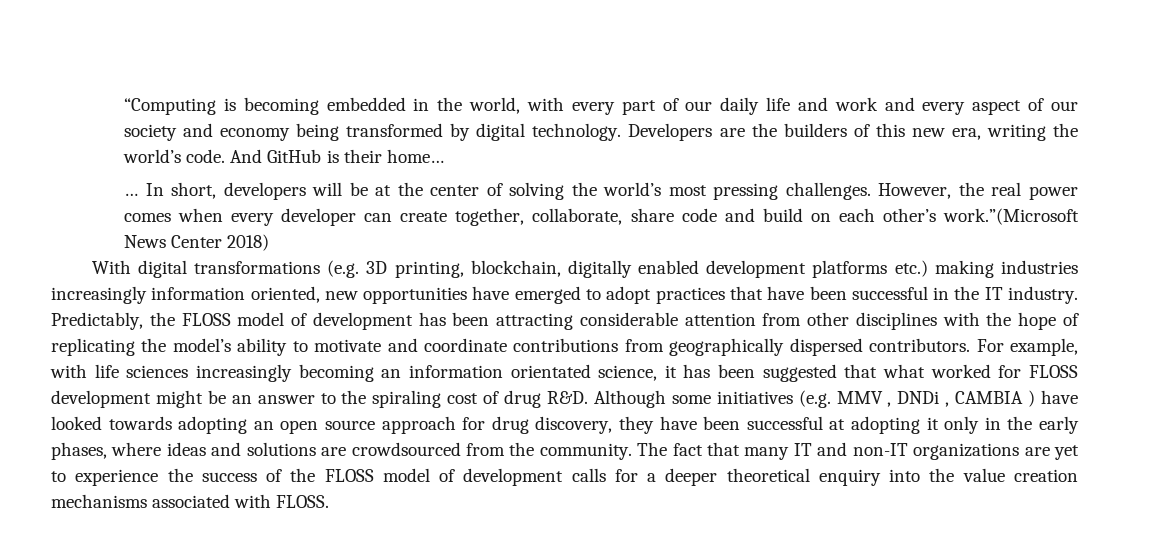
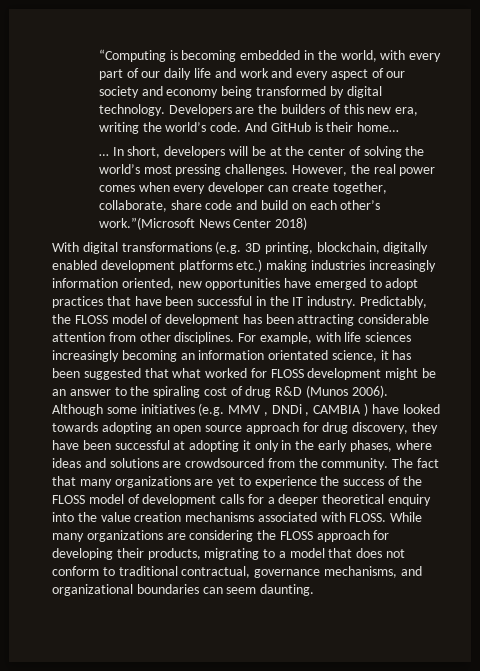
- Predictably, the FLOSS model of development has been attracting considerable attention from other disciplines with the hope of replicating the model’s ability to motivate and coordinate contributions from geographically dispersed contributors.
+ Predictably, the FLOSS model of development has been attracting considerable attention from other disciplines.
- For example, with life sciences increasingly becoming an information orientated science, it has been suggested that what worked for FLOSS development might be an answer to the spiraling cost of drug R&D. Although some initiatives (e.g. MMV , DNDi , CAMBIA ) have looked towards adopting an open source approach for drug discovery, they have been successful at adopting it only in the early phases, where ideas and solutions are crowdsourced from the community.
+ For example, with life sciences increasingly becoming an information orientated science, it has been suggested that what worked for FLOSS development might be an answer to the spiraling cost of drug R&D (Munos 2006). Although some initiatives (e.g. MMV , DNDi , CAMBIA ) have looked towards adopting an open source approach for drug discovery, they have been successful at adopting it only in the early phases, where ideas and solutions are crowdsourced from the community.
- The fact that many IT and non-IT organizations are yet to experience the success of the FLOSS model of development calls for a deeper theoretical enquiry into the value creation mechanisms associated with FLOSS.
+ The fact that many organizations are yet to experience the success of the FLOSS model of development calls for a deeper theoretical enquiry into the value creation mechanisms associated with FLOSS.
+ While many organizations are considering the FLOSS approach for developing their products, migrating to a model that does not conform to traditional contractual, governance mechanisms, and organizational boundaries can seem daunting.

